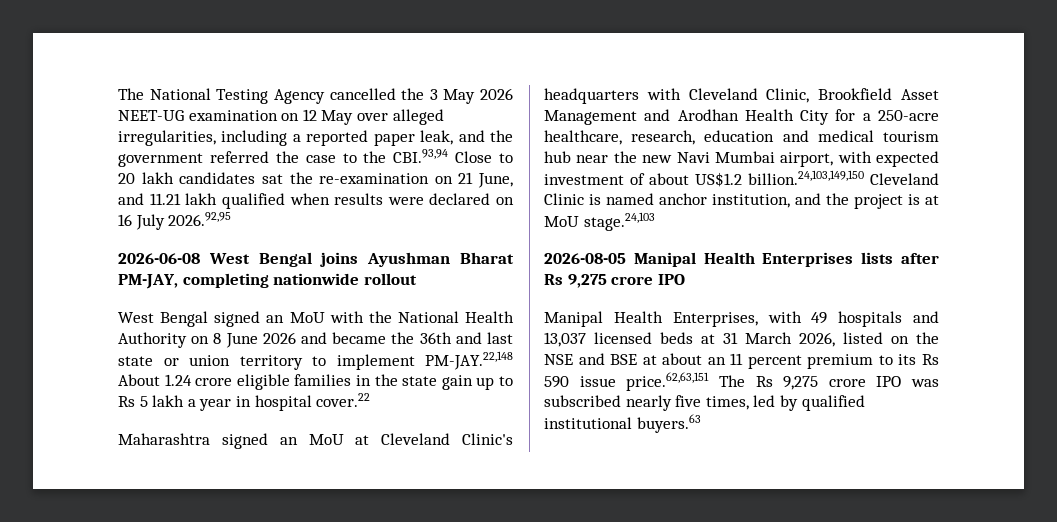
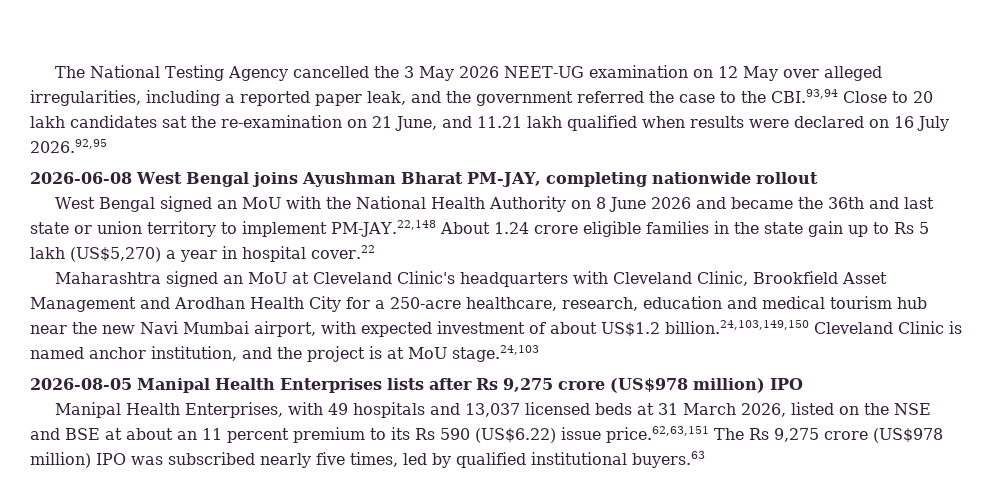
- West Bengal signed an MoU with the National Health Authority on 8 June 2026 and became the 36th and last state or union territory to implement PM-JAY.22,148 About 1.24 crore eligible families in the state gain up to Rs 5 lakh a year in hospital cover.22
+ West Bengal signed an MoU with the National Health Authority on 8 June 2026 and became the 36th and last state or union territory to implement PM-JAY.22,148 About 1.24 crore eligible families in the state gain up to Rs 5 lakh (US$5,270) a year in hospital cover.22
- 2026-08-05 Manipal Health Enterprises lists after Rs 9,275 crore IPO
+ 2026-08-05 Manipal Health Enterprises lists after Rs 9,275 crore (US$978 million) IPO
- Manipal Health Enterprises, with 49 hospitals and 13,037 licensed beds at 31 March 2026, listed on the NSE and BSE at about an 11 percent premium to its Rs 590 issue price.62,63,151 The Rs 9,275 crore IPO was subscribed nearly five times, led by qualified institutional buyers.63
+ Manipal Health Enterprises, with 49 hospitals and 13,037 licensed beds at 31 March 2026, listed on the NSE and BSE at about an 11 percent premium to its Rs 590 (US$6.22) issue price.62,63,151 The Rs 9,275 crore (US$978 million) IPO was subscribed nearly five times, led by qualified institutional buyers.63

